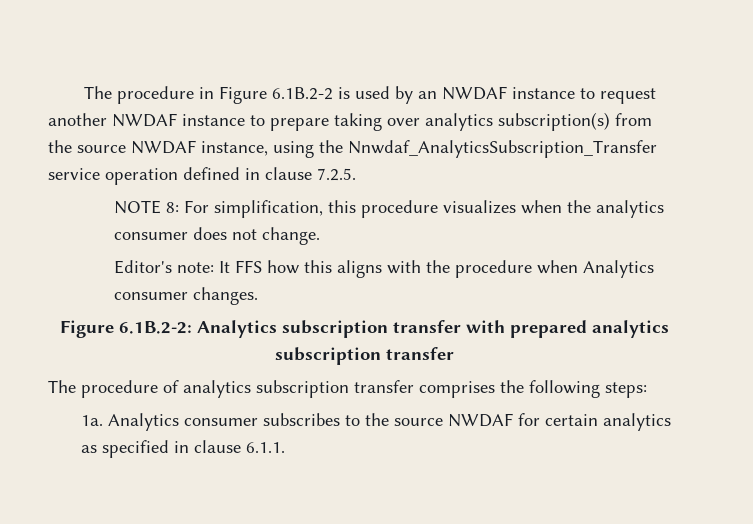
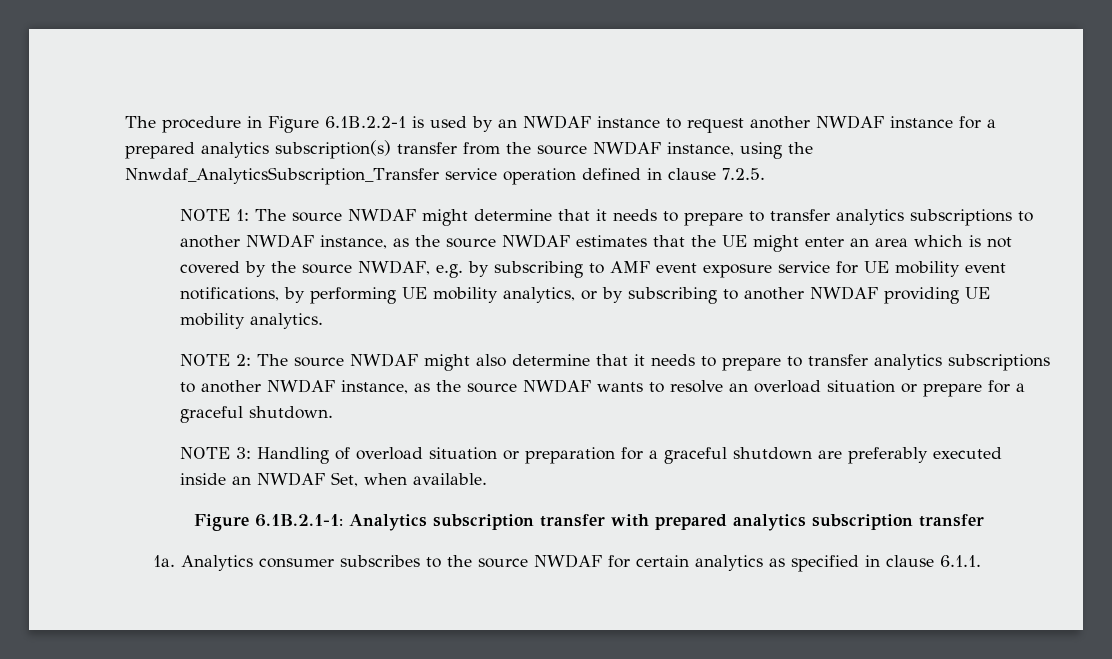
- The procedure in Figure 6.1B.2-2 is used by an NWDAF instance to request another NWDAF instance to prepare taking over analytics subscription(s) from the source NWDAF instance, using the Nnwdaf_AnalyticsSubscription_Transfer service operation defined in clause 7.2.5.
+ The procedure in Figure 6.1B.2.2-1 is used by an NWDAF instance to request another NWDAF instance for a prepared analytics subscription(s) transfer from the source NWDAF instance, using the Nnwdaf_AnalyticsSubscription_Transfer service operation defined in clause 7.2.5.
- NOTE 8: For simplification, this procedure visualizes when the analytics consumer does not change.
- Editor's note: It FFS how this aligns with the procedure when Analytics consumer changes.
- Figure 6.1B.2-2: Analytics subscription transfer with prepared analytics subscription transfer
+ NOTE 1: The source NWDAF might determine that it needs to prepare to transfer analytics subscriptions to another NWDAF instance, as the source NWDAF estimates that the UE might enter an area which is not covered by the source NWDAF, e.g. by subscribing to AMF event exposure service for UE mobility event notifications, by performing UE mobility analytics, or by subscribing to another NWDAF providing UE mobility analytics.
+ NOTE 2: The source NWDAF might also determine that it needs to prepare to transfer analytics subscriptions to another NWDAF instance, as the source NWDAF wants to resolve an overload situation or prepare for a graceful shutdown.
+ NOTE 3: Handling of overload situation or preparation for a graceful shutdown are preferably executed inside an NWDAF Set, when available.
+ Figure 6.1B.2.1-1: Analytics subscription transfer with prepared analytics subscription transfer
- The procedure of analytics subscription transfer comprises the following steps:

